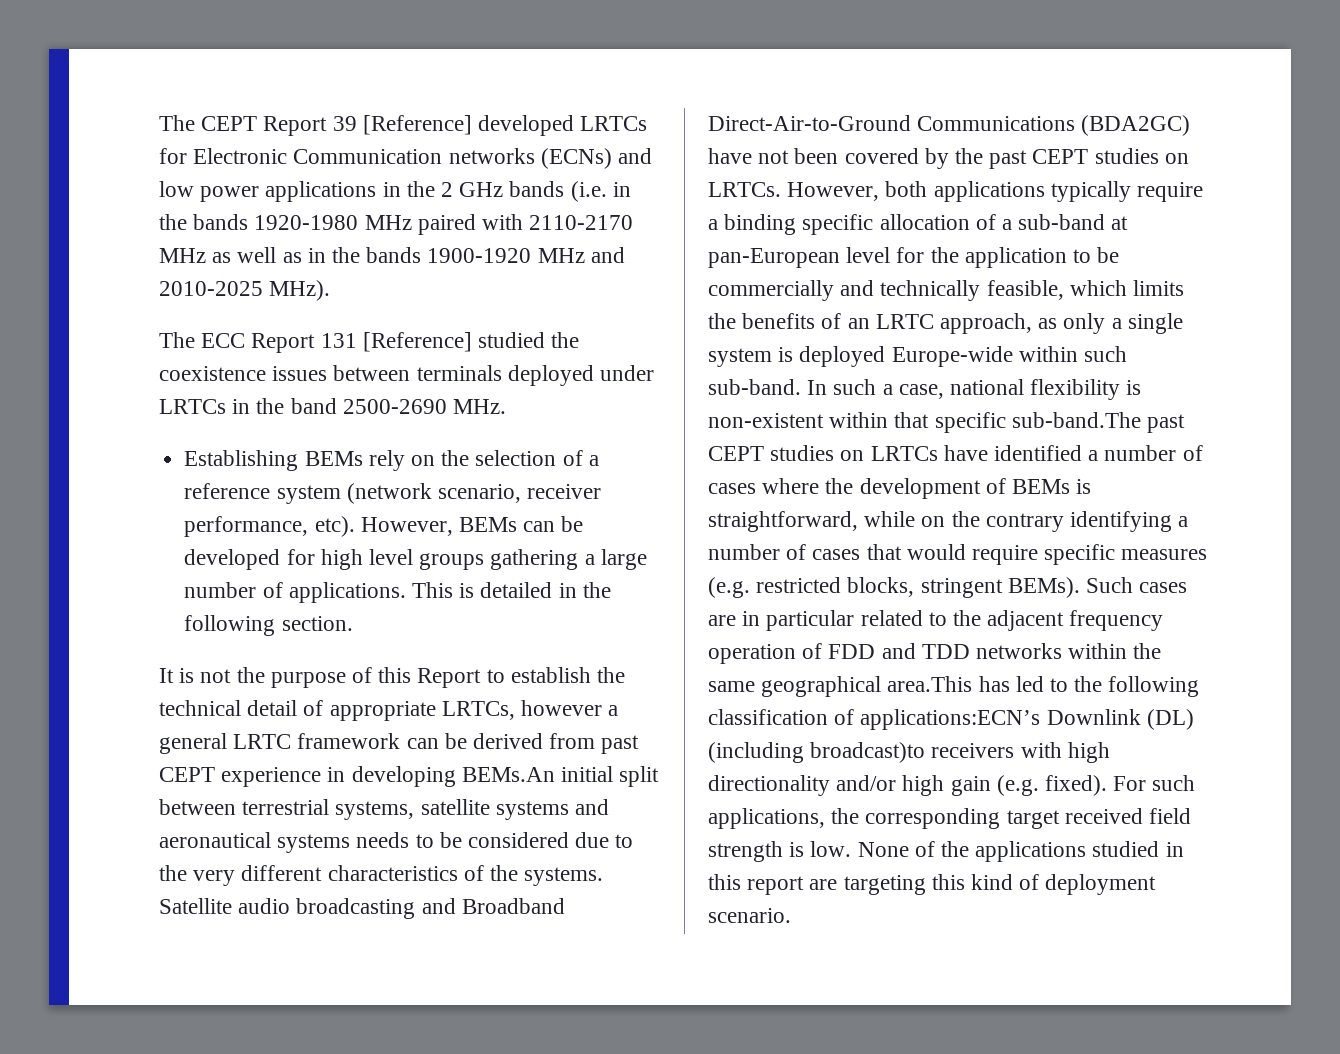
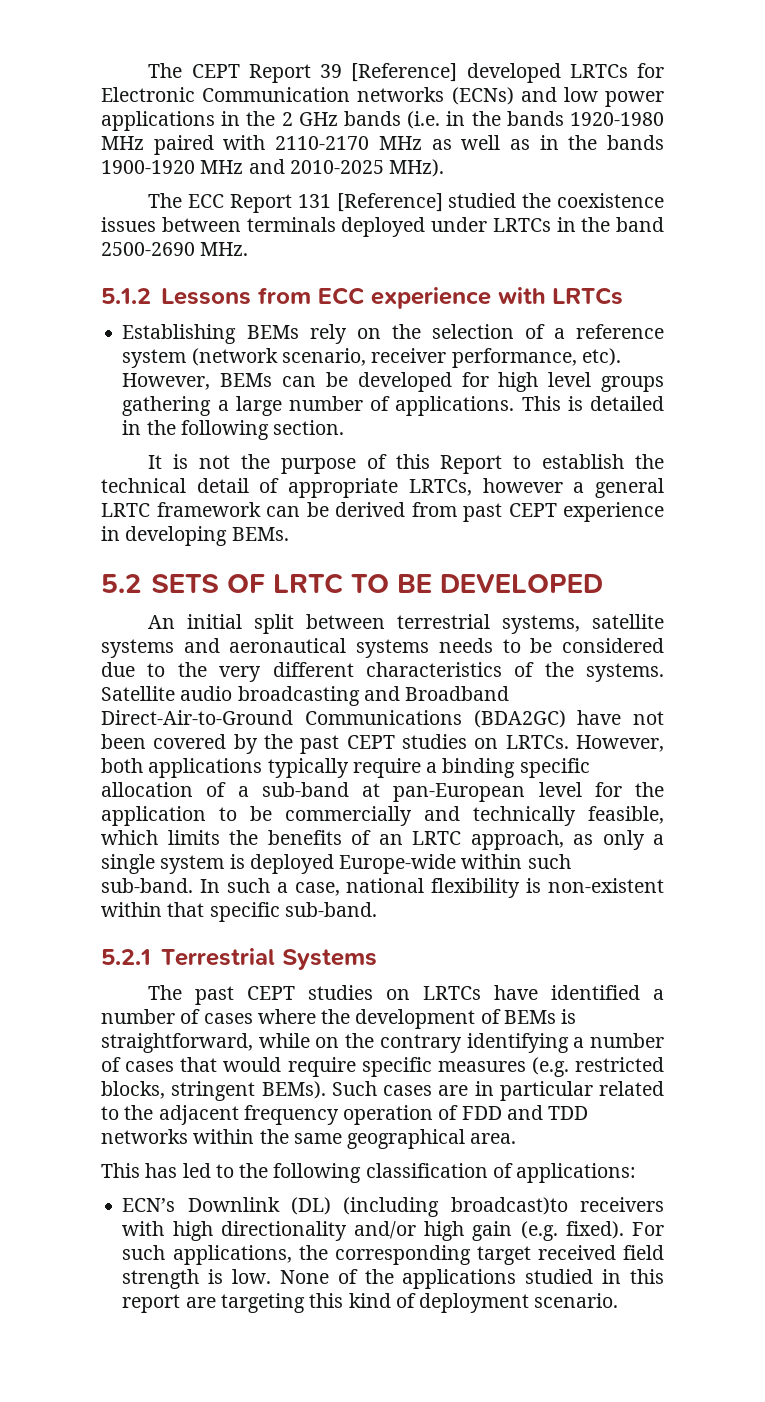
+ 5.1.2 Lessons from ECC experience with LRTCs
- It is not the purpose of this Report to establish the technical detail of appropriate LRTCs, however a general LRTC framework can be derived from past CEPT experience in developing BEMs.An initial split between terrestrial systems, satellite systems and aeronautical systems needs to be considered due to the very different characteristics of the systems.
+ It is not the purpose of this Report to establish the technical detail of appropriate LRTCs, however a general LRTC framework can be derived from past CEPT experience in developing BEMs.
+ 5.2 SETS OF LRTC TO BE DEVELOPED
+ An initial split between terrestrial systems, satellite systems and aeronautical systems needs to be considered due to the very different characteristics of the systems.
- In such a case, national flexibility is non-existent within that specific sub-band.The past CEPT studies on LRTCs have identified a number of cases where the development of BEMs is straightforward, while on the contrary identifying a number of cases that would require specific measures (e.g. restricted blocks, stringent BEMs).
+ In such a case, national flexibility is non-existent within that specific sub-band.
+ 5.2.1 Terrestrial Systems
+ The past CEPT studies on LRTCs have identified a number of cases where the development of BEMs is straightforward, while on the contrary identifying a number of cases that would require specific measures (e.g. restricted blocks, stringent BEMs).
- Such cases are in particular related to the adjacent frequency operation of FDD and TDD networks within the same geographical area.This has led to the following classification of applications:ECN’s Downlink (DL) (including broadcast)to receivers with high directionality and/or high gain (e.g. fixed).
+ Such cases are in particular related to the adjacent frequency operation of FDD and TDD networks within the same geographical area.
+ This has led to the following classification of applications:
+ ECN’s Downlink (DL) (including broadcast)to receivers with high directionality and/or high gain (e.g. fixed).

